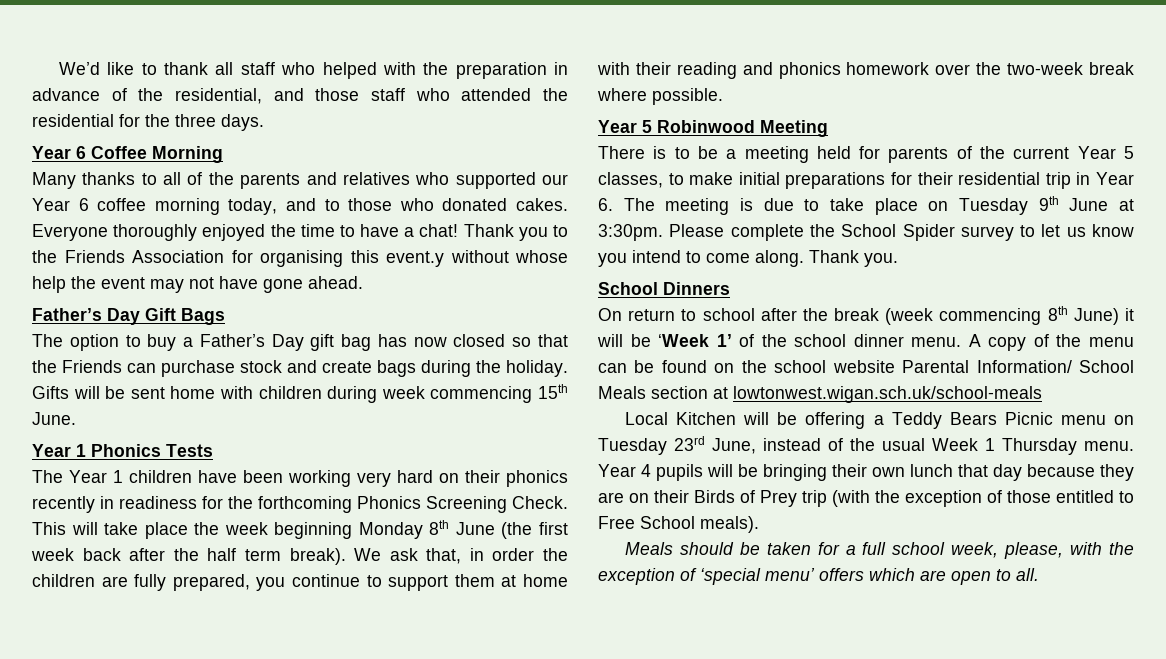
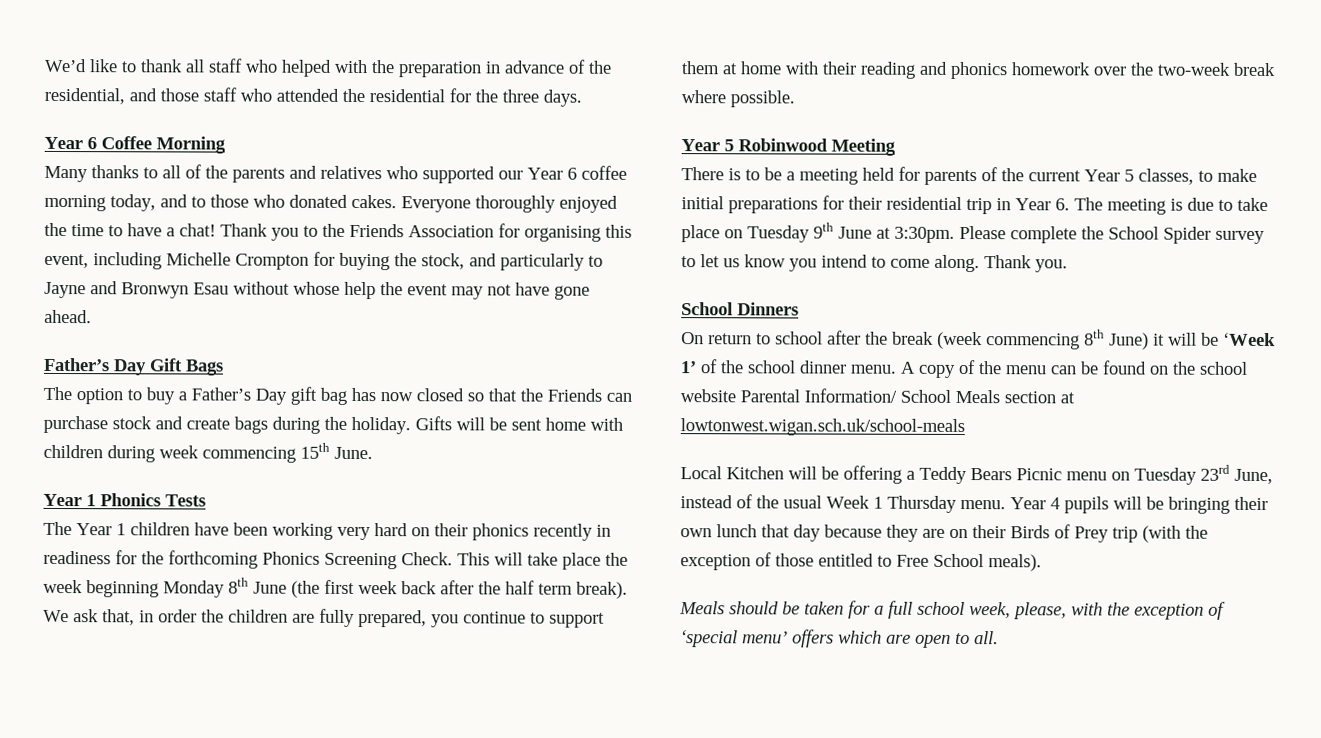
- Thank you to the Friends Association for organising this event.y without whose help the event may not have gone ahead.
+ Thank you to the Friends Association for organising this event, including Michelle Crompton for buying the stock, and particularly to Jayne and Bronwyn Esau without whose help the event may not have gone ahead.

